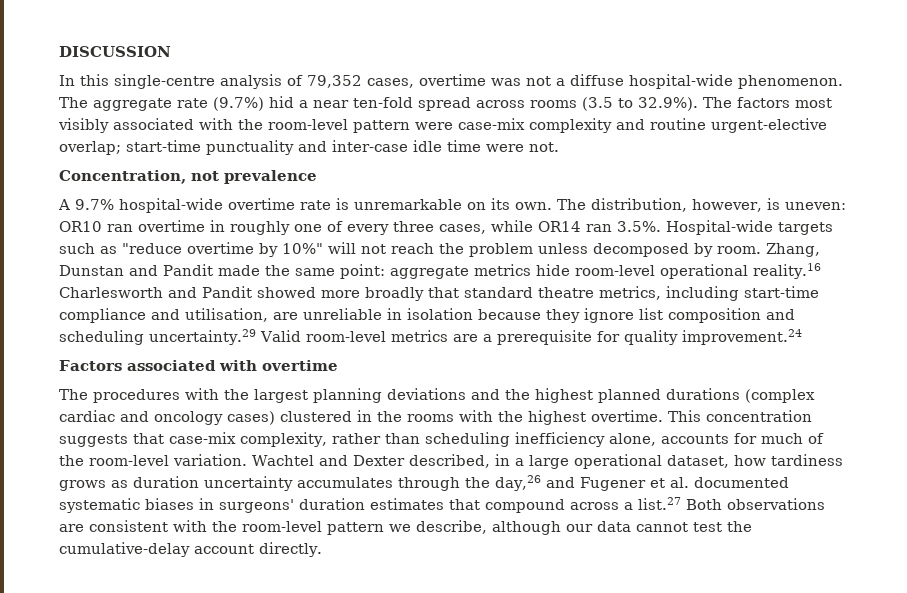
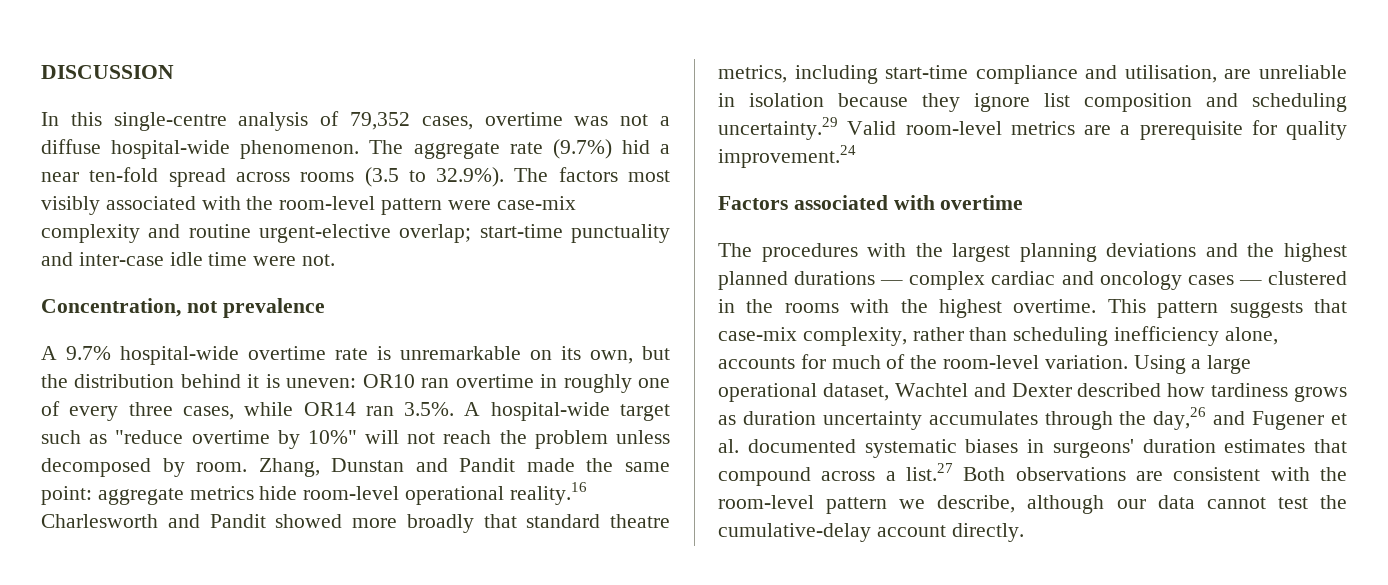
- A 9.7% hospital-wide overtime rate is unremarkable on its own. The distribution, however, is uneven: OR10 ran overtime in roughly one of every three cases, while OR14 ran 3.5%. Hospital-wide targets such as "reduce overtime by 10%" will not reach the problem unless decomposed by room.
+ A 9.7% hospital-wide overtime rate is unremarkable on its own, but the distribution behind it is uneven: OR10 ran overtime in roughly one of every three cases, while OR14 ran 3.5%. A hospital-wide target such as "reduce overtime by 10%" will not reach the problem unless decomposed by room.
- The procedures with the largest planning deviations and the highest planned durations (complex cardiac and oncology cases) clustered in the rooms with the highest overtime.
+ The procedures with the largest planning deviations and the highest planned durations — complex cardiac and oncology cases — clustered in the rooms with the highest overtime.
- This concentration suggests that case-mix complexity, rather than scheduling inefficiency alone, accounts for much of the room-level variation.
+ This pattern suggests that case-mix complexity, rather than scheduling inefficiency alone, accounts for much of the room-level variation.
- Wachtel and Dexter described, in a large operational dataset, how tardiness grows as duration uncertainty accumulates through the day,26 and Fugener et al. documented systematic biases in surgeons' duration estimates that compound across a list.27 Both observations are consistent with the room-level pattern we describe, although our data cannot test the cumulative-delay account directly.
+ Using a large operational dataset, Wachtel and Dexter described how tardiness grows as duration uncertainty accumulates through the day,26 and Fugener et al. documented systematic biases in surgeons' duration estimates that compound across a list.27 Both observations are consistent with the room-level pattern we describe, although our data cannot test the cumulative-delay account directly.

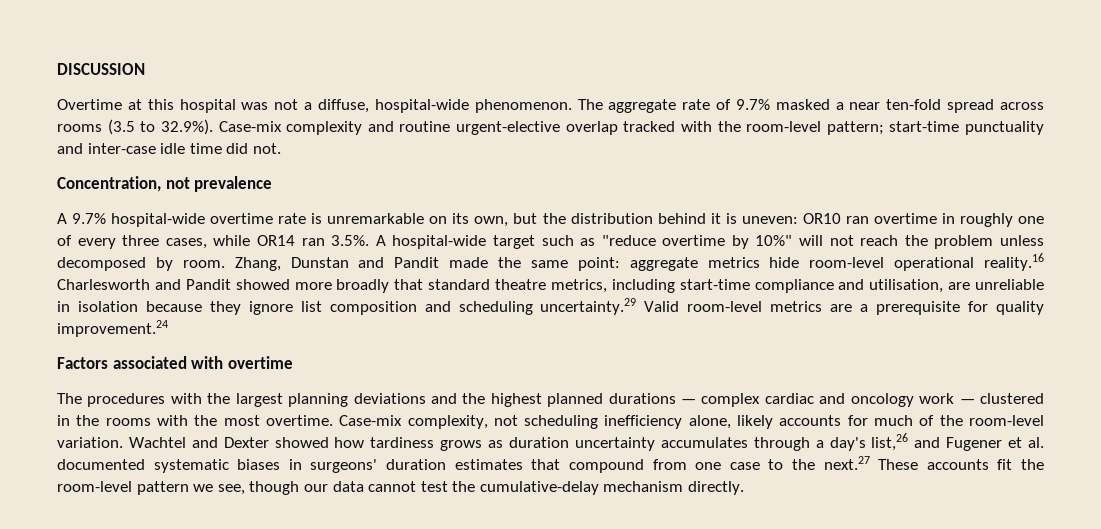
- In this single-centre analysis of 79,352 cases, overtime was not a diffuse hospital-wide phenomenon.
+ Overtime at this hospital was not a diffuse, hospital-wide phenomenon.
- The aggregate rate (9.7%) hid a near ten-fold spread across rooms (3.5 to 32.9%). The factors most visibly associated with the room-level pattern were case-mix complexity and routine urgent-elective overlap; start-time punctuality and inter-case idle time were not.
+ The aggregate rate of 9.7% masked a near ten-fold spread across rooms (3.5 to 32.9%). Case-mix complexity and routine urgent-elective overlap tracked with the room-level pattern; start-time punctuality and inter-case idle time did not.
- The procedures with the largest planning deviations and the highest planned durations — complex cardiac and oncology cases — clustered in the rooms with the highest overtime. This pattern suggests that case-mix complexity, rather than scheduling inefficiency alone, accounts for much of the room-level variation.
+ The procedures with the largest planning deviations and the highest planned durations — complex cardiac and oncology work — clustered in the rooms with the most overtime. Case-mix complexity, not scheduling inefficiency alone, likely accounts for much of the room-level variation.
- Using a large operational dataset, Wachtel and Dexter described how tardiness grows as duration uncertainty accumulates through the day,26 and Fugener et al. documented systematic biases in surgeons' duration estimates that compound across a list.27 Both observations are consistent with the room-level pattern we describe, although our data cannot test the cumulative-delay account directly.
+ Wachtel and Dexter showed how tardiness grows as duration uncertainty accumulates through a day's list,26 and Fugener et al. documented systematic biases in surgeons' duration estimates that compound from one case to the next.27 These accounts fit the room-level pattern we see, though our data cannot test the cumulative-delay mechanism directly.

